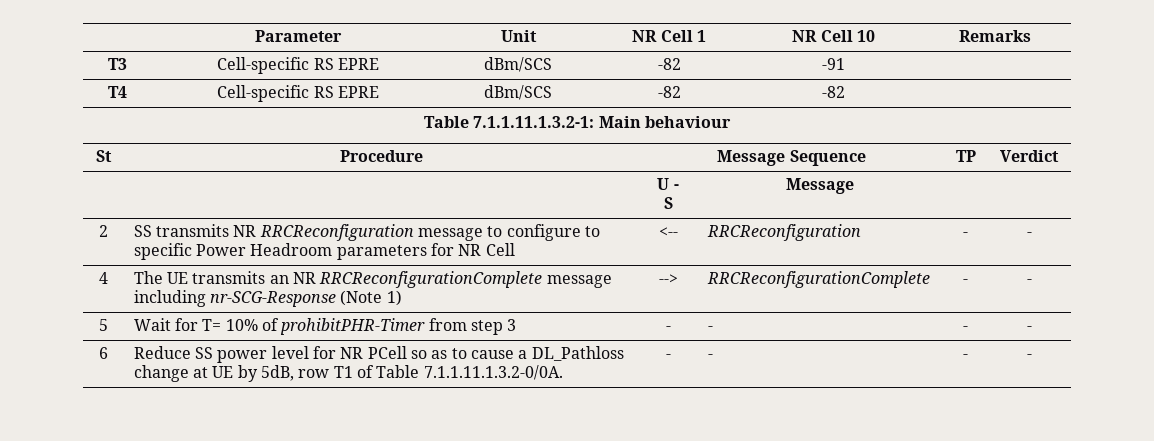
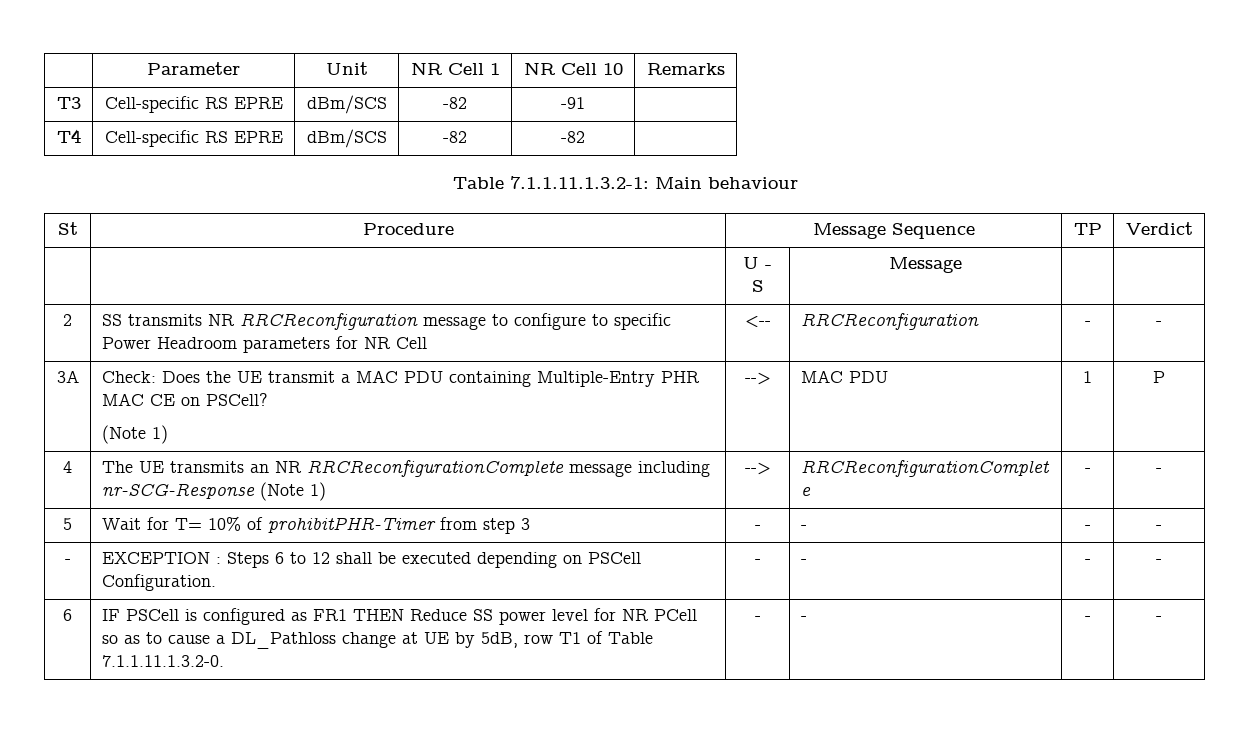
+ 3A | Check: Does the UE transmit a MAC PDU containing Multiple-Entry PHR MAC CE on PSCell?
+ (Note 1) | --> | MAC PDU | 1 | P
- 6 | Reduce SS power level for NR PCell so as to cause a DL_Pathloss change at UE by 5dB, row T1 of Table 7.1.1.11.1.3.2-0/0A. | - | - | - | -
+ - | EXCEPTION : Steps 6 to 12 shall be executed depending on PSCell Configuration. | - | - | - | -
+ 6 | IF PSCell is configured as FR1 THEN Reduce SS power level for NR PCell so as to cause a DL_Pathloss change at UE by 5dB, row T1 of Table 7.1.1.11.1.3.2-0. | - | - | - | -

